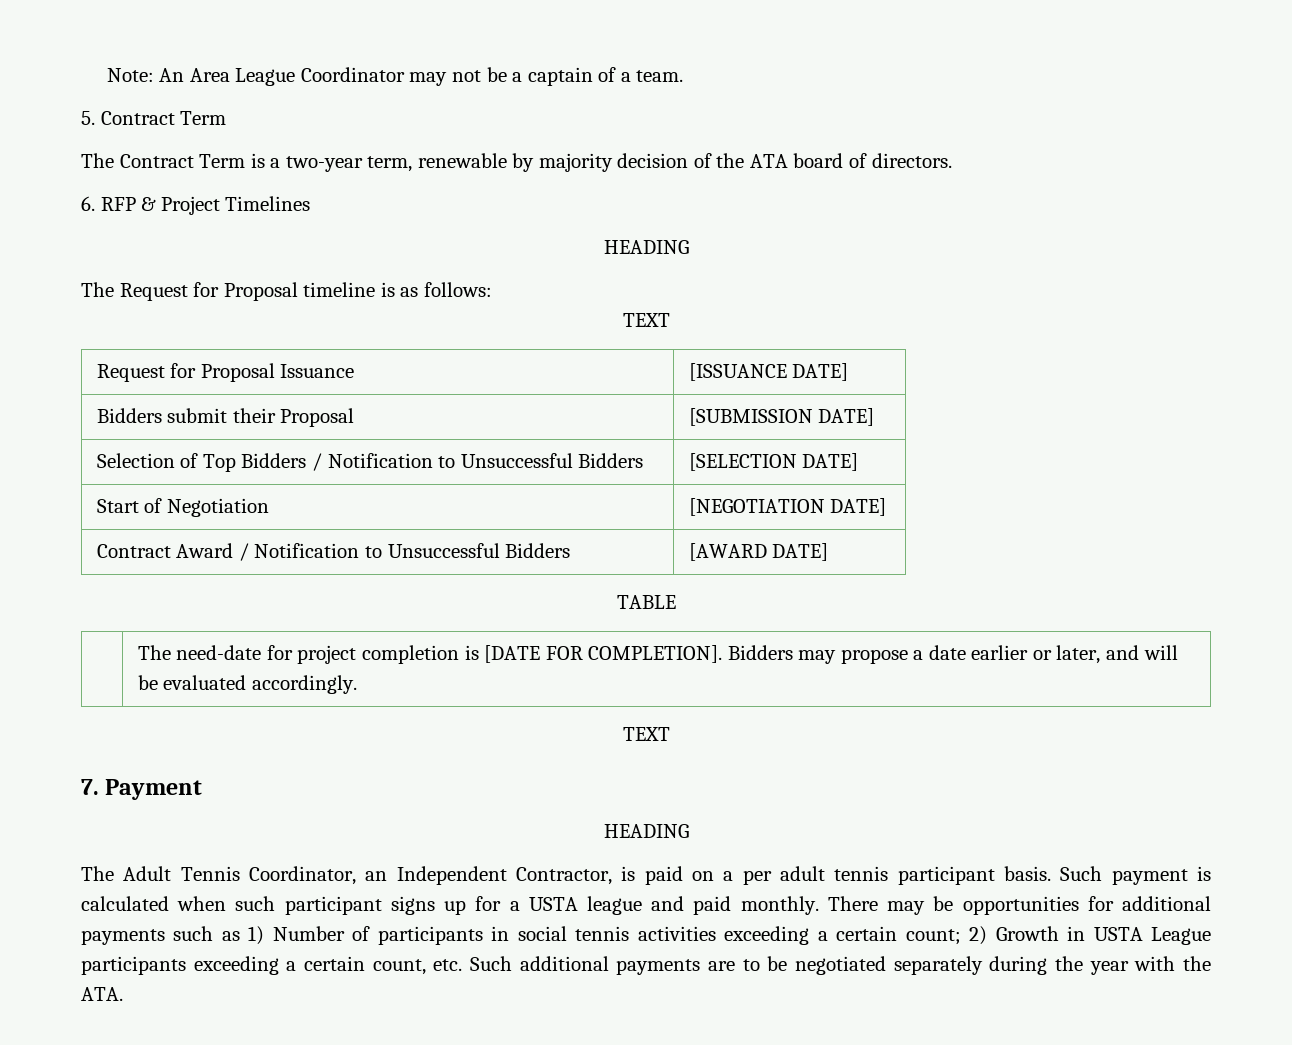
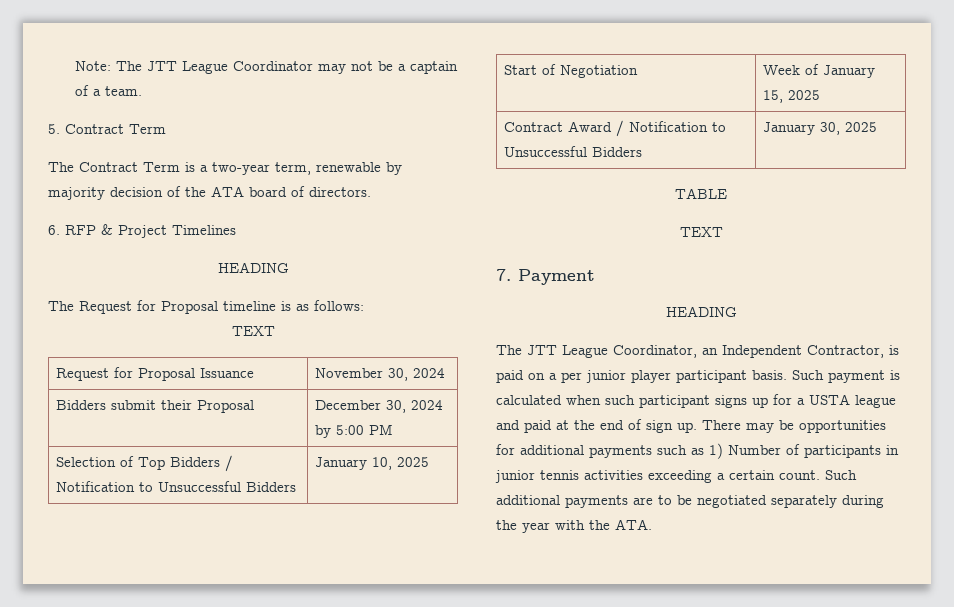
- Note: An Area League Coordinator may not be a captain of a team.
+ Note: The JTT League Coordinator may not be a captain of a team.
- Request for Proposal Issuance | [ISSUANCE DATE]
+ Request for Proposal Issuance | November 30, 2024
- Bidders submit their Proposal | [SUBMISSION DATE]
+ Bidders submit their Proposal | December 30, 2024 by 5:00 PM
- Selection of Top Bidders / Notification to Unsuccessful Bidders | [SELECTION DATE]
+ Selection of Top Bidders / Notification to Unsuccessful Bidders | January 10, 2025
- Start of Negotiation | [NEGOTIATION DATE]
+ Start of Negotiation | Week of January 15, 2025
- Contract Award / Notification to Unsuccessful Bidders | [AWARD DATE]
+ Contract Award / Notification to Unsuccessful Bidders | January 30, 2025
  TABLE
- | The need-date for project completion is [DATE FOR COMPLETION]. Bidders may propose a date earlier or later, and will be evaluated accordingly.
- The Adult Tennis Coordinator, an Independent Contractor, is paid on a per adult tennis participant basis.
+ The JTT League Coordinator, an Independent Contractor, is paid on a per junior player participant basis.
- Such payment is calculated when such participant signs up for a USTA league and paid monthly.
+ Such payment is calculated when such participant signs up for a USTA league and paid at the end of sign up.
- There may be opportunities for additional payments such as 1) Number of participants in social tennis activities exceeding a certain count; 2) Growth in USTA League participants exceeding a certain count, etc. Such additional payments are to be negotiated separately during the year with the ATA.
+ There may be opportunities for additional payments such as 1) Number of participants in junior tennis activities exceeding a certain count. Such additional payments are to be negotiated separately during the year with the ATA.

